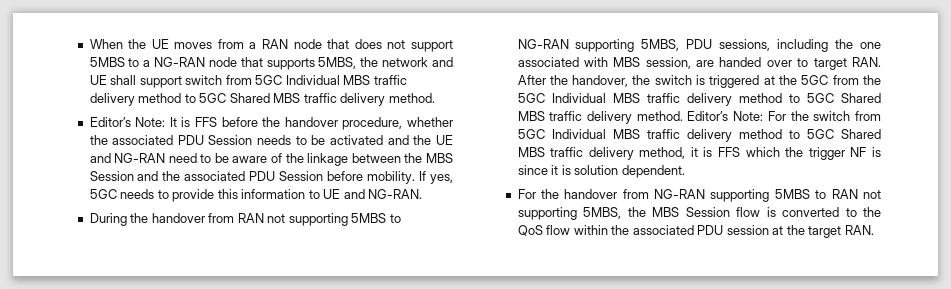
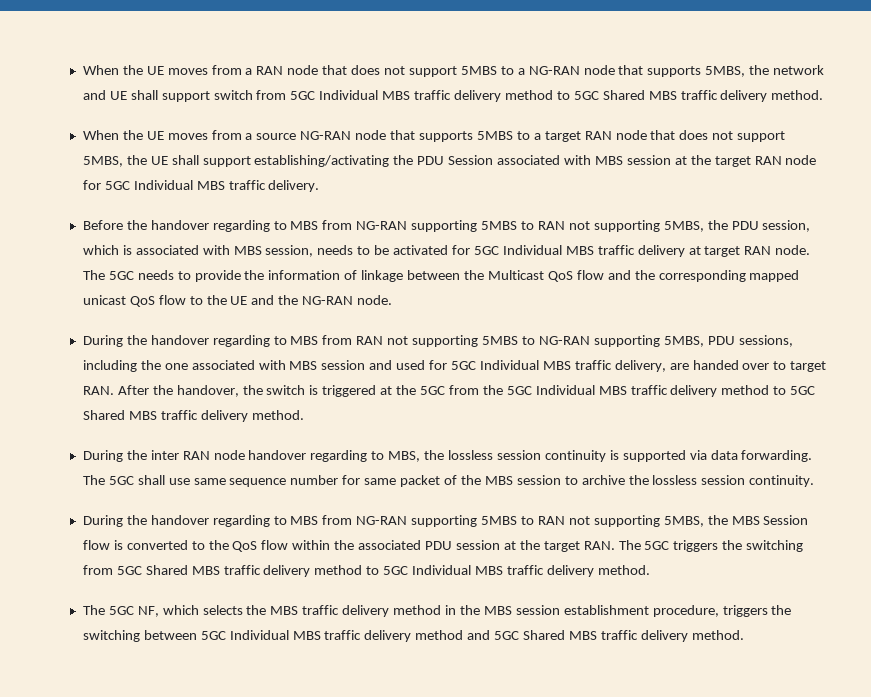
- Editor’s Note: It is FFS before the handover procedure, whether the associated PDU Session needs to be activated and the UE and NG-RAN need to be aware of the linkage between the MBS Session and the associated PDU Session before mobility. If yes, 5GC needs to provide this information to UE and NG-RAN.
- During the handover from RAN not supporting 5MBS to NG-RAN supporting 5MBS, PDU sessions, including the one associated with MBS session, are handed over to target RAN. After the handover, the switch is triggered at the 5GC from the 5GC Individual MBS traffic delivery method to 5GC Shared MBS traffic delivery method. Editor’s Note: For the switch from 5GC Individual MBS traffic delivery method to 5GC Shared MBS traffic delivery method, it is FFS which the trigger NF is since it is solution dependent.
- For the handover from NG-RAN supporting 5MBS to RAN not supporting 5MBS, the MBS Session flow is converted to the QoS flow within the associated PDU session at the target RAN.
+ When the UE moves from a source NG-RAN node that supports 5MBS to a target RAN node that does not support 5MBS, the UE shall support establishing/activating the PDU Session associated with MBS session at the target RAN node for 5GC Individual MBS traffic delivery.
+ Before the handover regarding to MBS from NG-RAN supporting 5MBS to RAN not supporting 5MBS, the PDU session, which is associated with MBS session, needs to be activated for 5GC Individual MBS traffic delivery at target RAN node. The 5GC needs to provide the information of linkage between the Multicast QoS flow and the corresponding mapped unicast QoS flow to the UE and the NG-RAN node.
+ During the handover regarding to MBS from RAN not supporting 5MBS to NG-RAN supporting 5MBS, PDU sessions, including the one associated with MBS session and used for 5GC Individual MBS traffic delivery, are handed over to target RAN. After the handover, the switch is triggered at the 5GC from the 5GC Individual MBS traffic delivery method to 5GC Shared MBS traffic delivery method.
+ During the inter RAN node handover regarding to MBS, the lossless session continuity is supported via data forwarding. The 5GC shall use same sequence number for same packet of the MBS session to archive the lossless session continuity.
+ During the handover regarding to MBS from NG-RAN supporting 5MBS to RAN not supporting 5MBS, the MBS Session flow is converted to the QoS flow within the associated PDU session at the target RAN. The 5GC triggers the switching from 5GC Shared MBS traffic delivery method to 5GC Individual MBS traffic delivery method.
+ The 5GC NF, which selects the MBS traffic delivery method in the MBS session establishment procedure, triggers the switching between 5GC Individual MBS traffic delivery method and 5GC Shared MBS traffic delivery method.

